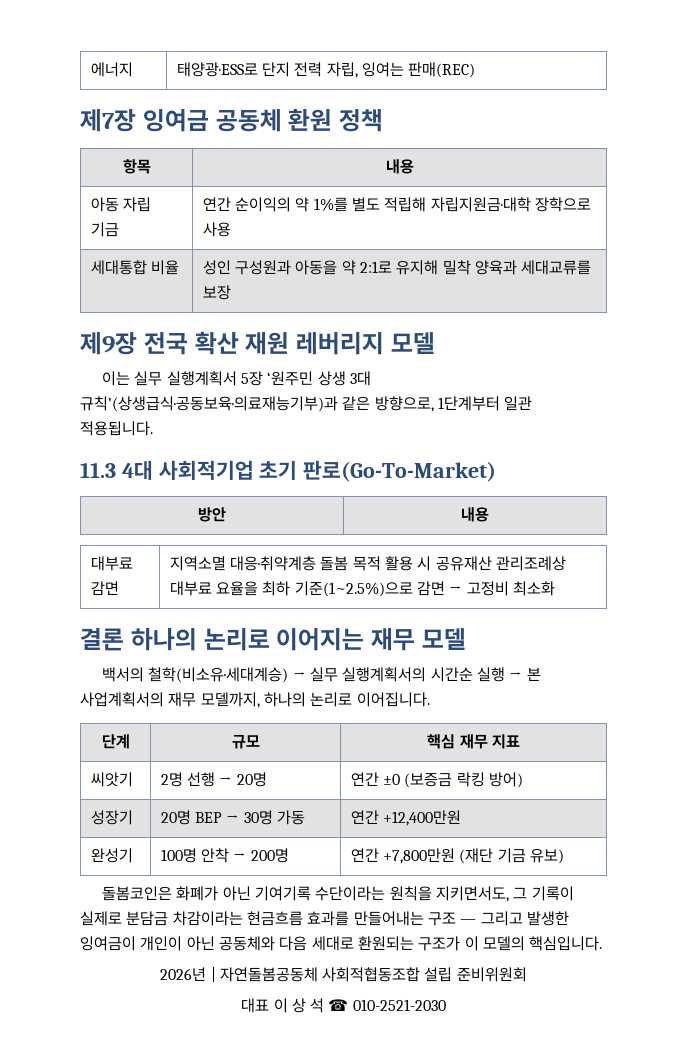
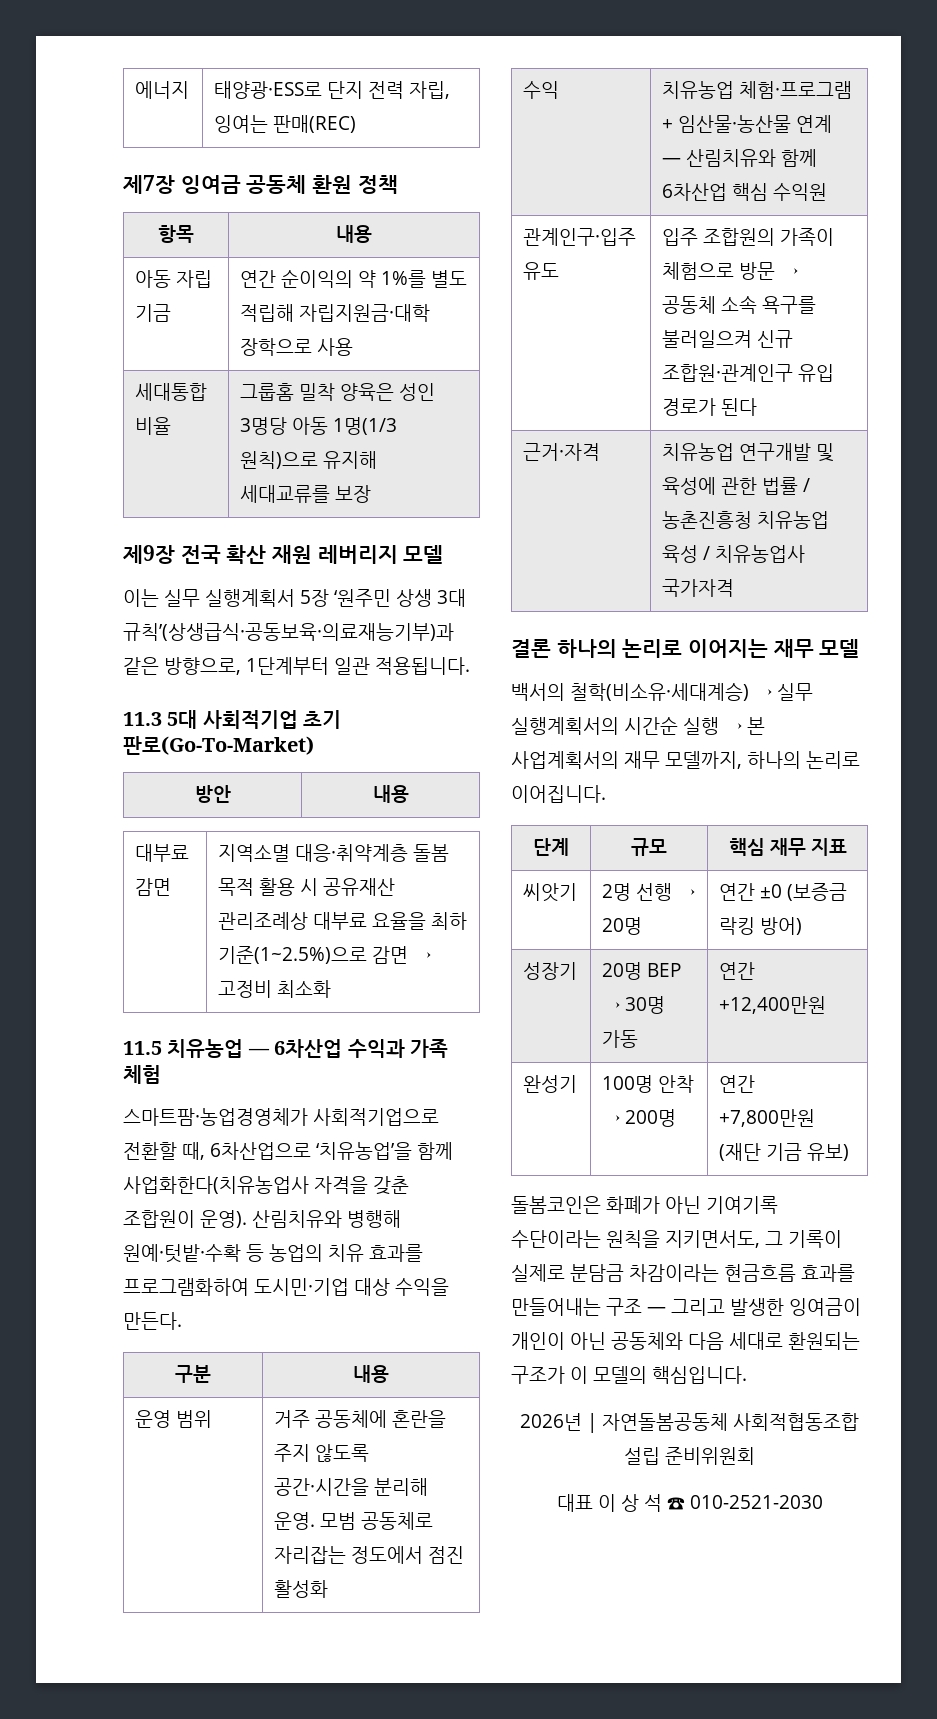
- 세대통합 비율 | 성인 구성원과 아동을 약 2:1로 유지해 밀착 양육과 세대교류를 보장
+ 세대통합 비율 | 그룹홈 밀착 양육은 성인 3명당 아동 1명(1/3 원칙)으로 유지해 세대교류를 보장
- 11.3 4대 사회적기업 초기 판로(Go-To-Market)
+ 11.3 5대 사회적기업 초기 판로(Go-To-Market)
+ 11.5 치유농업 — 6차산업 수익과 가족 체험
+ 스마트팜·농업경영체가 사회적기업으로 전환할 때, 6차산업으로 ‘치유농업’을 함께 사업화한다(치유농업사 자격을 갖춘 조합원이 운영). 산림치유와 병행해 원예·텃밭·수확 등 농업의 치유 효과를 프로그램화하여 도시민·기업 대상 수익을 만든다.
+ 구분 | 내용
+ 운영 범위 | 거주 공동체에 혼란을 주지 않도록 공간·시간을 분리해 운영. 모범 공동체로 자리잡는 정도에서 점진 활성화
+ 수익 | 치유농업 체험·프로그램 + 임산물·농산물 연계 — 산림치유와 함께 6차산업 핵심 수익원
+ 관계인구·입주 유도 | 입주 조합원의 가족이 체험으로 방문 → 공동체 소속 욕구를 불러일으켜 신규 조합원·관계인구 유입 경로가 된다
+ 근거·자격 | 치유농업 연구개발 및 육성에 관한 법률 / 농촌진흥청 치유농업 육성 / 치유농업사 국가자격

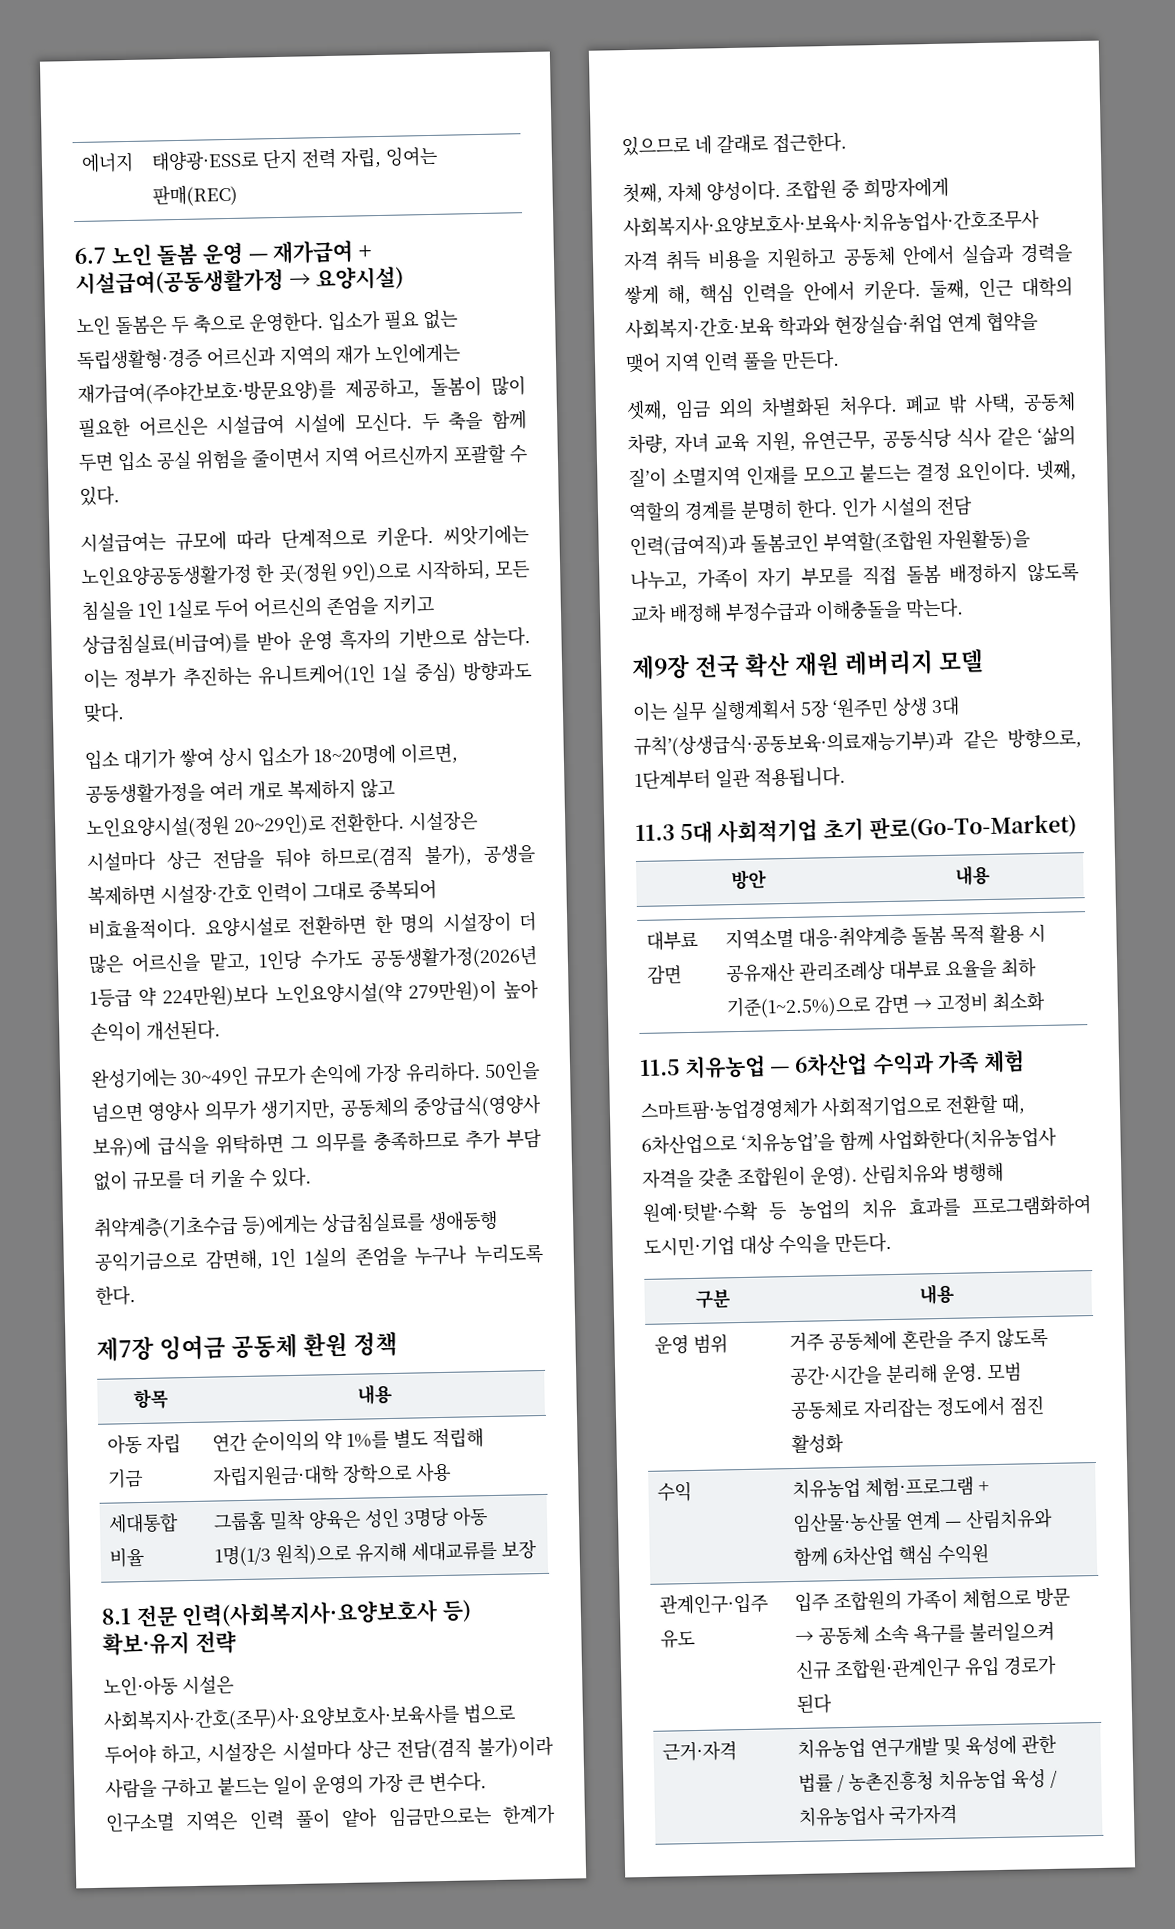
+ 6.7 노인 돌봄 운영 — 재가급여 + 시설급여(공동생활가정 → 요양시설)
+ 노인 돌봄은 두 축으로 운영한다. 입소가 필요 없는 독립생활형·경증 어르신과 지역의 재가 노인에게는 재가급여(주야간보호·방문요양)를 제공하고, 돌봄이 많이 필요한 어르신은 시설급여 시설에 모신다. 두 축을 함께 두면 입소 공실 위험을 줄이면서 지역 어르신까지 포괄할 수 있다.
+ 시설급여는 규모에 따라 단계적으로 키운다. 씨앗기에는 노인요양공동생활가정 한 곳(정원 9인)으로 시작하되, 모든 침실을 1인 1실로 두어 어르신의 존엄을 지키고 상급침실료(비급여)를 받아 운영 흑자의 기반으로 삼는다. 이는 정부가 추진하는 유니트케어(1인 1실 중심) 방향과도 맞다.
+ 입소 대기가 쌓여 상시 입소가 18~20명에 이르면, 공동생활가정을 여러 개로 복제하지 않고 노인요양시설(정원 20~29인)로 전환한다. 시설장은 시설마다 상근 전담을 둬야 하므로(겸직 불가), 공생을 복제하면 시설장·간호 인력이 그대로 중복되어 비효율적이다. 요양시설로 전환하면 한 명의 시설장이 더 많은 어르신을 맡고, 1인당 수가도 공동생활가정(2026년 1등급 약 224만원)보다 노인요양시설(약 279만원)이 높아 손익이 개선된다.
+ 완성기에는 30~49인 규모가 손익에 가장 유리하다. 50인을 넘으면 영양사 의무가 생기지만, 공동체의 중앙급식(영양사 보유)에 급식을 위탁하면 그 의무를 충족하므로 추가 부담 없이 규모를 더 키울 수 있다.
+ 취약계층(기초수급 등)에게는 상급침실료를 생애동행 공익기금으로 감면해, 1인 1실의 존엄을 누구나 누리도록 한다.
+ 8.1 전문 인력(사회복지사·요양보호사 등) 확보·유지 전략
+ 노인·아동 시설은 사회복지사·간호(조무)사·요양보호사·보육사를 법으로 두어야 하고, 시설장은 시설마다 상근 전담(겸직 불가)이라 사람을 구하고 붙드는 일이 운영의 가장 큰 변수다. 인구소멸 지역은 인력 풀이 얕아 임금만으로는 한계가 있으므로 네 갈래로 접근한다.
+ 첫째, 자체 양성이다. 조합원 중 희망자에게 사회복지사·요양보호사·보육사·치유농업사·간호조무사 자격 취득 비용을 지원하고 공동체 안에서 실습과 경력을 쌓게 해, 핵심 인력을 안에서 키운다. 둘째, 인근 대학의 사회복지·간호·보육 학과와 현장실습·취업 연계 협약을 맺어 지역 인력 풀을 만든다.
+ 셋째, 임금 외의 차별화된 처우다. 폐교 밖 사택, 공동체 차량, 자녀 교육 지원, 유연근무, 공동식당 식사 같은 ‘삶의 질’이 소멸지역 인재를 모으고 붙드는 결정 요인이다. 넷째, 역할의 경계를 분명히 한다. 인가 시설의 전담 인력(급여직)과 돌봄코인 부역할(조합원 자원활동)을 나누고, 가족이 자기 부모를 직접 돌봄 배정하지 않도록 교차 배정해 부정수급과 이해충돌을 막는다.
- 결론 하나의 논리로 이어지는 재무 모델
- 백서의 철학(비소유·세대계승) → 실무 실행계획서의 시간순 실행 → 본 사업계획서의 재무 모델까지, 하나의 논리로 이어집니다.
- 단계 | 규모 | 핵심 재무 지표
- 씨앗기 | 2명 선행 → 20명 | 연간 ±0 (보증금 락킹 방어)
- 성장기 | 20명 BEP → 30명 가동 | 연간 +12,400만원
- 완성기 | 100명 안착 → 200명 | 연간 +7,800만원 (재단 기금 유보)
- 돌봄코인은 화폐가 아닌 기여기록 수단이라는 원칙을 지키면서도, 그 기록이 실제로 분담금 차감이라는 현금흐름 효과를 만들어내는 구조 — 그리고 발생한 잉여금이 개인이 아닌 공동체와 다음 세대로 환원되는 구조가 이 모델의 핵심입니다.
- 2026년 | 자연돌봄공동체 사회적협동조합 설립 준비위원회
- 대표 이 상 석 ☎ 010-2521-2030

